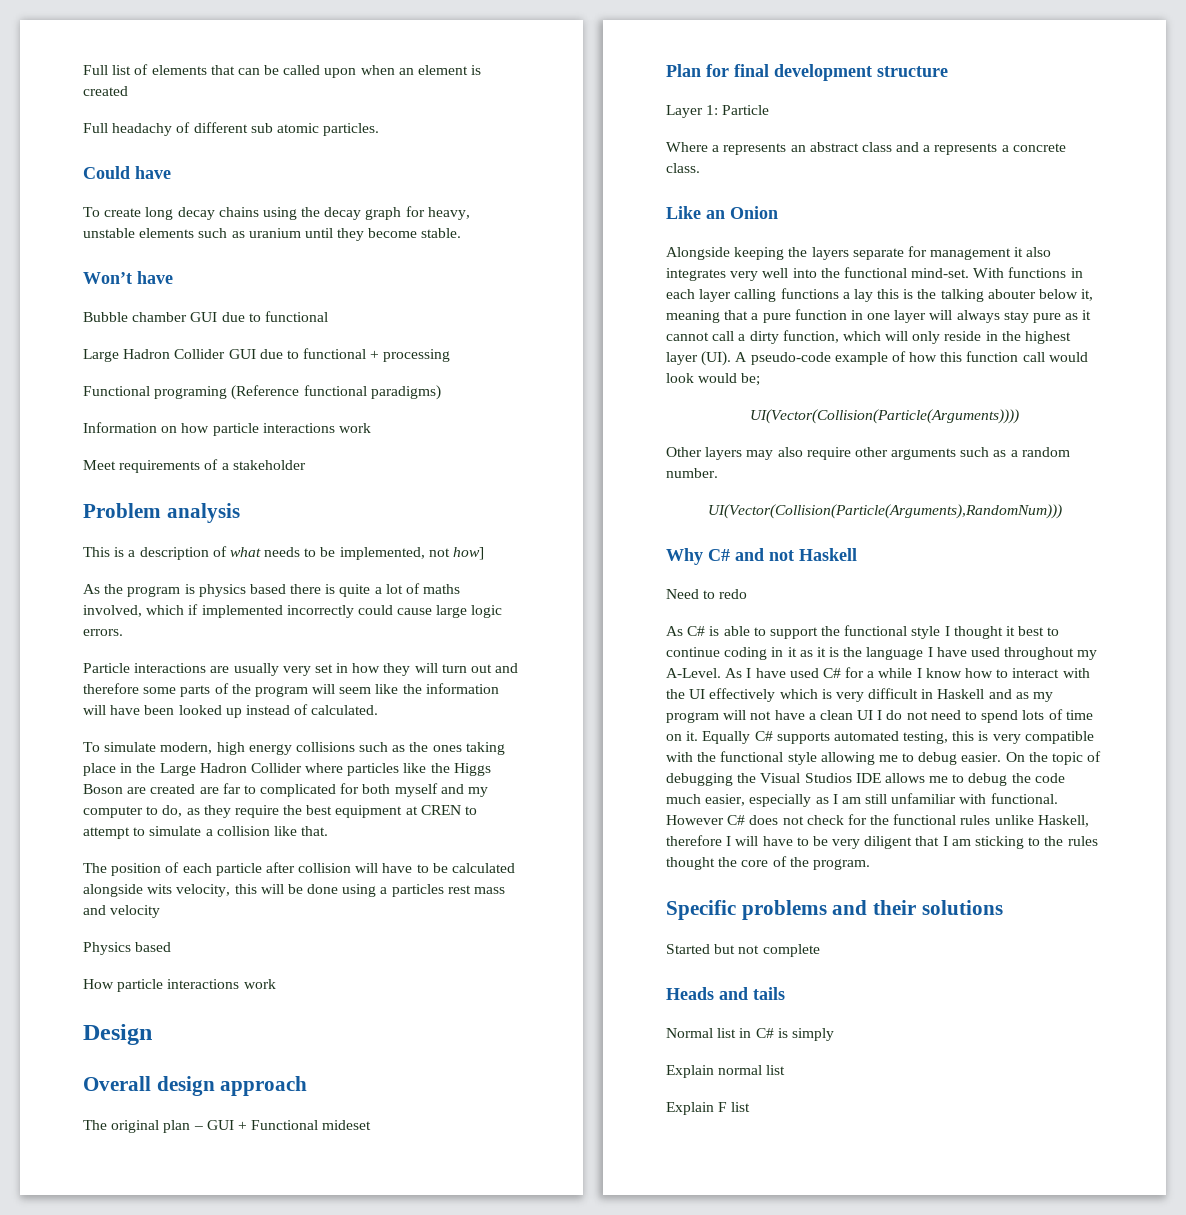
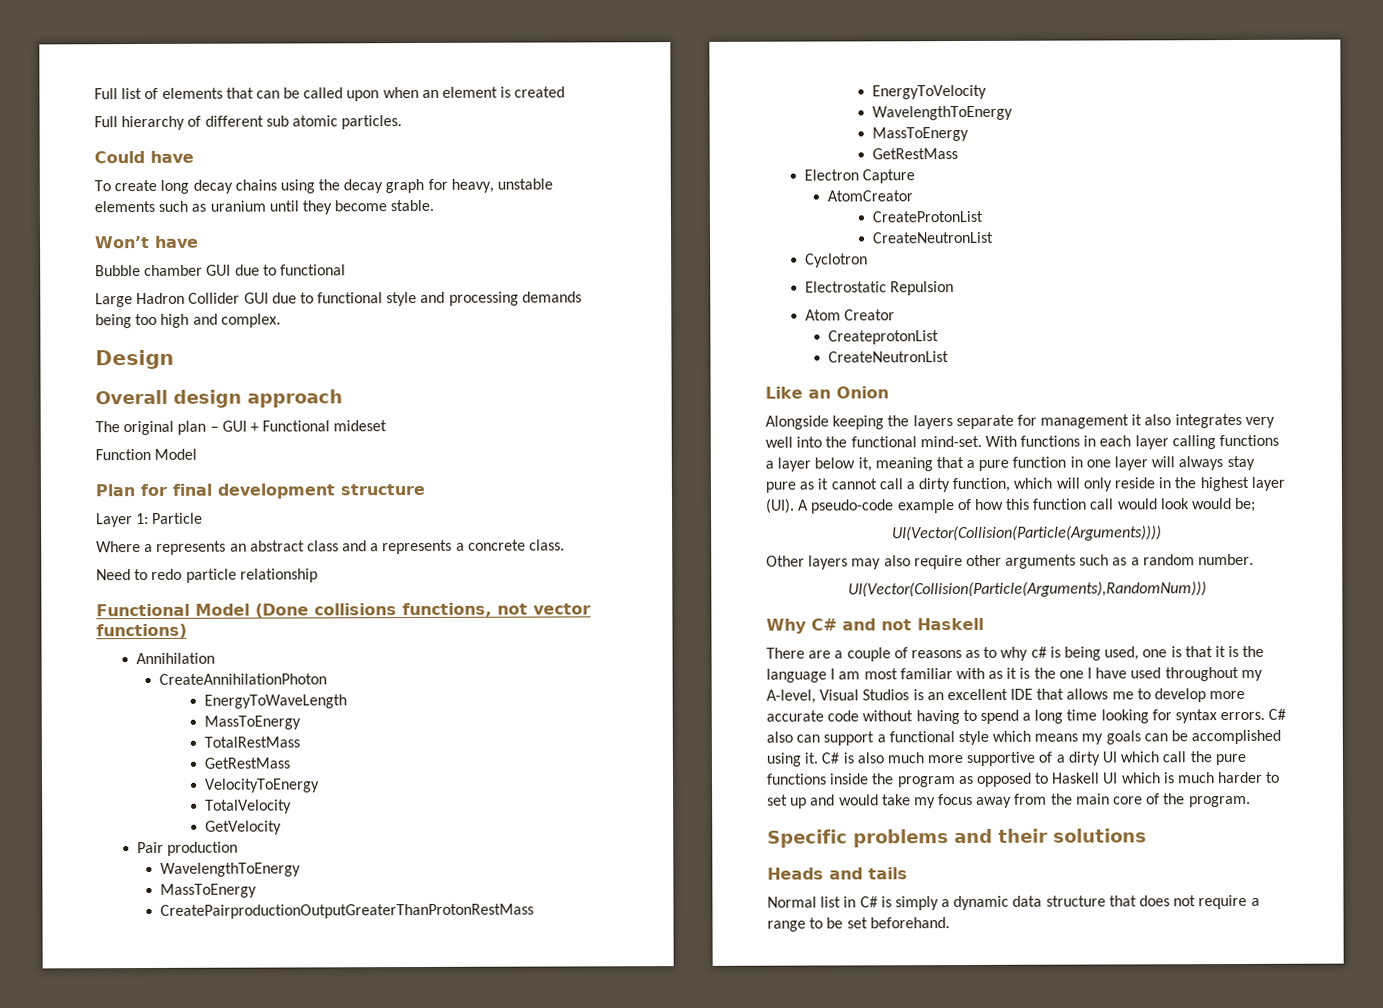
- Full headachy of different sub atomic particles.
+ Full hierarchy of different sub atomic particles.
- Large Hadron Collider GUI due to functional + processing
- Functional programing (Reference functional paradigms)
- Information on how particle interactions work
- Meet requirements of a stakeholder
- Problem analysis
- This is a description of what needs to be implemented, not how]
- As the program is physics based there is quite a lot of maths involved, which if implemented incorrectly could cause large logic errors.
- Particle interactions are usually very set in how they will turn out and therefore some parts of the program will seem like the information will have been looked up instead of calculated.
- To simulate modern, high energy collisions such as the ones taking place in the Large Hadron Collider where particles like the Higgs Boson are created are far to complicated for both myself and my computer to do, as they require the best equipment at CREN to attempt to simulate a collision like that.
- The position of each particle after collision will have to be calculated alongside wits velocity, this will be done using a particles rest mass and velocity
- Physics based
- How particle interactions work
+ Large Hadron Collider GUI due to functional style and processing demands being too high and complex.
+ Function Model
+ Need to redo particle relationship
+ Functional Model (Done collisions functions, not vector functions)
+ Annihilation
+ CreateAnnihilationPhoton
+ EnergyToWaveLength
+ MassToEnergy
+ TotalRestMass
+ GetRestMass
+ VelocityToEnergy
+ TotalVelocity
+ GetVelocity
+ Pair production
+ WavelengthToEnergy
+ MassToEnergy
+ CreatePairproductionOutputGreaterThanProtonRestMass
+ EnergyToVelocity
+ WavelengthToEnergy
+ MassToEnergy
+ GetRestMass
+ Electron Capture
+ AtomCreator
+ CreateProtonList
+ CreateNeutronList
+ Cyclotron
+ Electrostatic Repulsion
+ Atom Creator
+ CreateprotonList
+ CreateNeutronList
- With functions in each layer calling functions a lay this is the talking abouter below it, meaning that a pure function in one layer will always stay pure as it cannot call a dirty function, which will only reside in the highest layer (UI). A pseudo-code example of how this function call would look would be;
+ With functions in each layer calling functions a layer below it, meaning that a pure function in one layer will always stay pure as it cannot call a dirty function, which will only reside in the highest layer (UI). A pseudo-code example of how this function call would look would be;
- Need to redo
- As C# is able to support the functional style I thought it best to continue coding in it as it is the language I have used throughout my A-Level. As I have used C# for a while I know how to interact with the UI effectively which is very difficult in Haskell and as my program will not have a clean UI I do not need to spend lots of time on it. Equally C# supports automated testing, this is very compatible with the functional style allowing me to debug easier. On the topic of debugging the Visual Studios IDE allows me to debug the code much easier, especially as I am still unfamiliar with functional. However C# does not check for the functional rules unlike Haskell, therefore I will have to be very diligent that I am sticking to the rules thought the core of the program.
+ There are a couple of reasons as to why c# is being used, one is that it is the language I am most familiar with as it is the one I have used throughout my A-level, Visual Studios is an excellent IDE that allows me to develop more accurate code without having to spend a long time looking for syntax errors. C# also can support a functional style which means my goals can be accomplished using it. C# is also much more supportive of a dirty UI which call the pure functions inside the program as opposed to Haskell UI which is much harder to set up and would take my focus away from the main core of the program.
- Started but not complete
- Normal list in C# is simply
- Explain normal list
- Explain F list
+ Normal list in C# is simply a dynamic data structure that does not require a range to be set beforehand.

